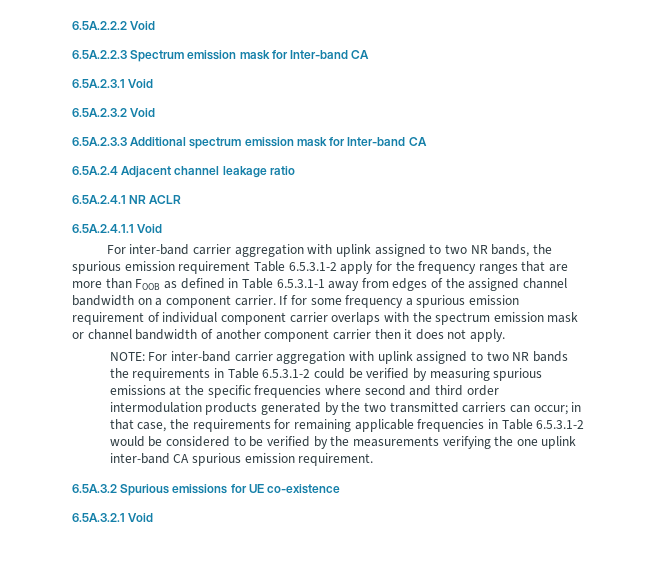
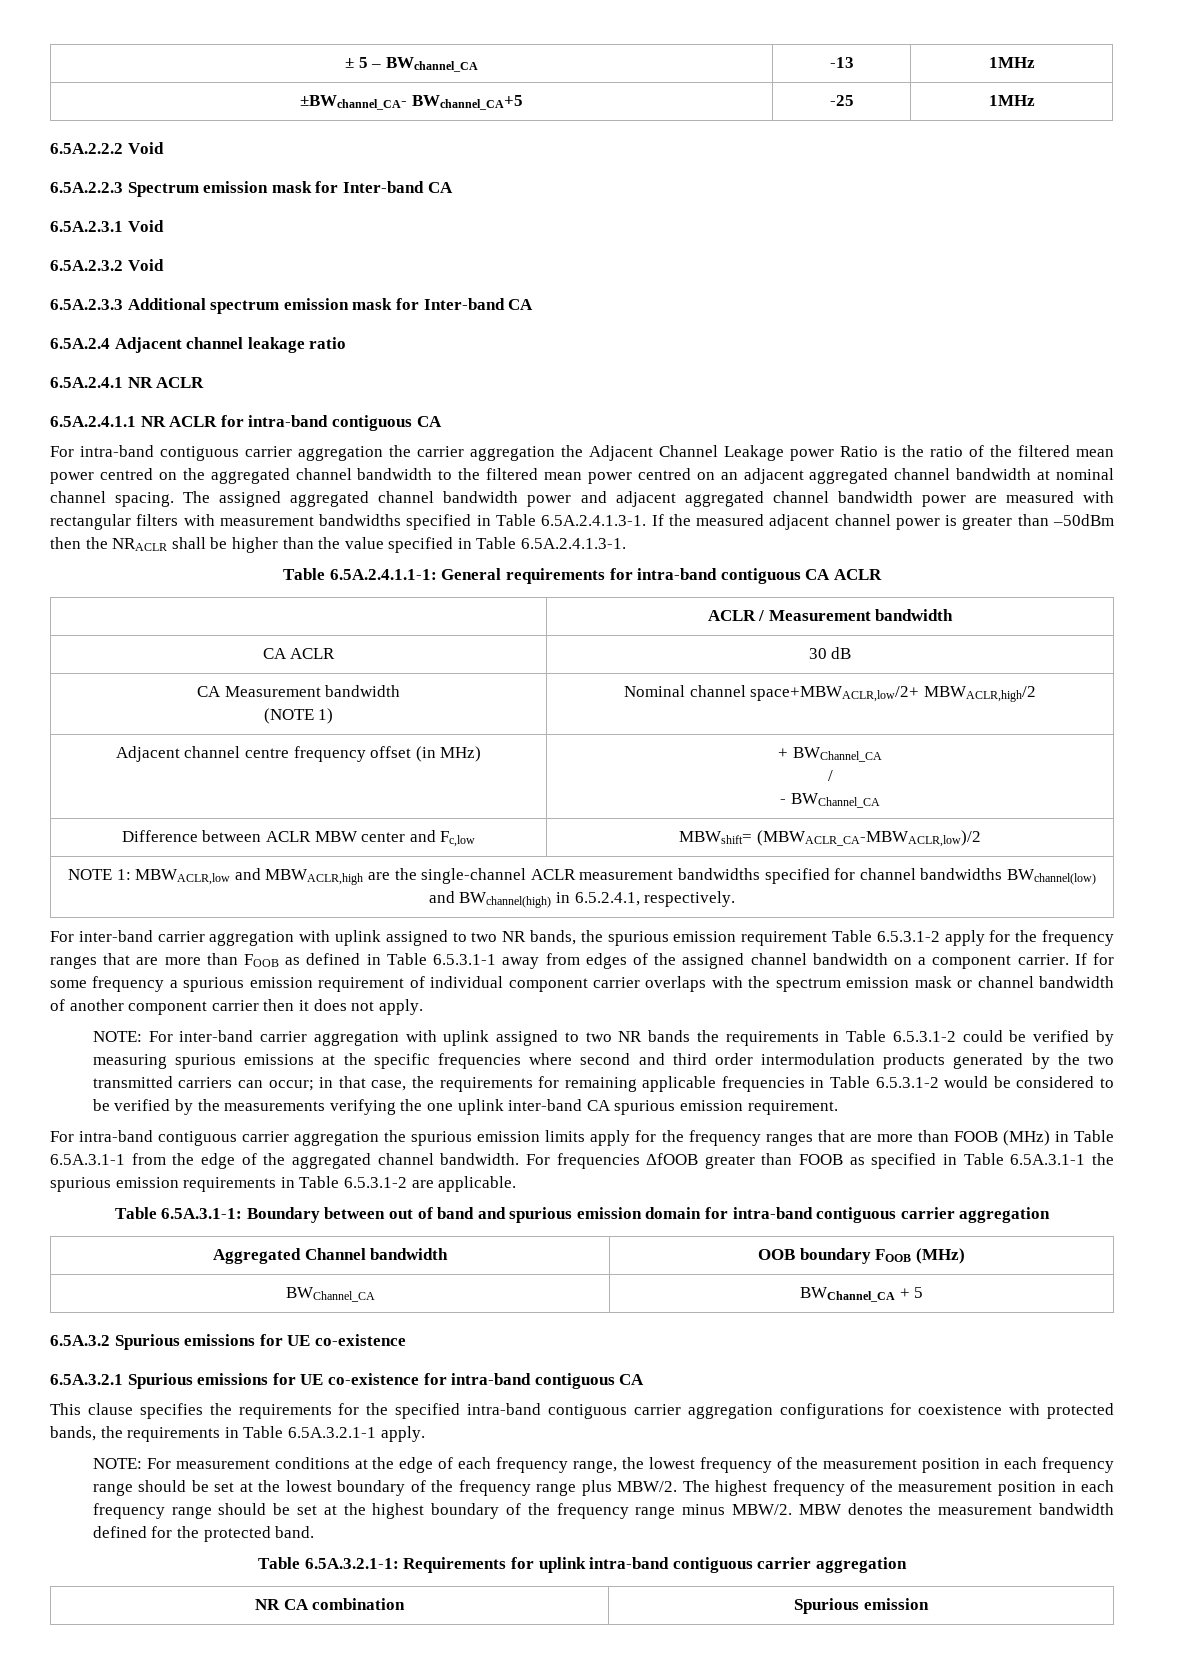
+ ± 5 – BWchannel_CA | -13 | 1MHz
+ ±BWchannel_CA- BWchannel_CA+5 | -25 | 1MHz
- 6.5A.2.4.1.1 Void
+ 6.5A.2.4.1.1 NR ACLR for intra-band contiguous CA
+ For intra-band contiguous carrier aggregation the carrier aggregation the Adjacent Channel Leakage power Ratio is the ratio of the filtered mean power centred on the aggregated channel bandwidth to the filtered mean power centred on an adjacent aggregated channel bandwidth at nominal channel spacing. The assigned aggregated channel bandwidth power and adjacent aggregated channel bandwidth power are measured with rectangular filters with measurement bandwidths specified in Table 6.5A.2.4.1.3-1. If the measured adjacent channel power is greater than –50dBm then the NRACLR shall be higher than the value specified in Table 6.5A.2.4.1.3-1.
+ Table 6.5A.2.4.1.1-1: General requirements for intra-band contiguous CA ACLR
+ | ACLR / Measurement bandwidth
+ CA ACLR | 30 dB
+ CA Measurement bandwidth
+ (NOTE 1) | Nominal channel space+MBWACLR,low/2+ MBWACLR,high/2
+ Adjacent channel centre frequency offset (in MHz) | + BWChannel_CA
+ /
+ - BWChannel_CA
+ Difference between ACLR MBW center and Fc,low | MBWshift= (MBWACLR_CA-MBWACLR,low)/2
+ NOTE 1: MBWACLR,low and MBWACLR,high are the single-channel ACLR measurement bandwidths specified for channel bandwidths BWchannel(low) and BWchannel(high) in 6.5.2.4.1, respectively.
+ For intra-band contiguous carrier aggregation the spurious emission limits apply for the frequency ranges that are more than FOOB (MHz) in Table 6.5A.3.1-1 from the edge of the aggregated channel bandwidth. For frequencies ΔfOOB greater than FOOB as specified in Table 6.5A.3.1-1 the spurious emission requirements in Table 6.5.3.1-2 are applicable.
+ Table 6.5A.3.1-1: Boundary between out of band and spurious emission domain for intra-band contiguous carrier aggregation
+ Aggregated Channel bandwidth | OOB boundary FOOB (MHz)
+ BWChannel_CA | BWChannel_CA + 5
- 6.5A.3.2.1 Void
+ 6.5A.3.2.1 Spurious emissions for UE co-existence for intra-band contiguous CA
+ This clause specifies the requirements for the specified intra-band contiguous carrier aggregation configurations for coexistence with protected bands, the requirements in Table 6.5A.3.2.1-1 apply.
+ NOTE: For measurement conditions at the edge of each frequency range, the lowest frequency of the measurement position in each frequency range should be set at the lowest boundary of the frequency range plus MBW/2. The highest frequency of the measurement position in each frequency range should be set at the highest boundary of the frequency range minus MBW/2. MBW denotes the measurement bandwidth defined for the protected band.
+ Table 6.5A.3.2.1-1: Requirements for uplink intra-band contiguous carrier aggregation
+ NR CA combination | Spurious emission

